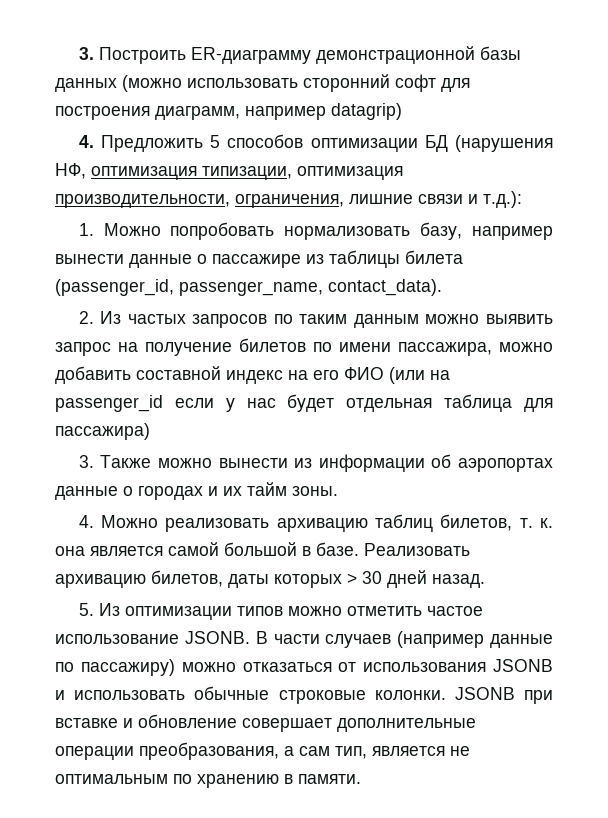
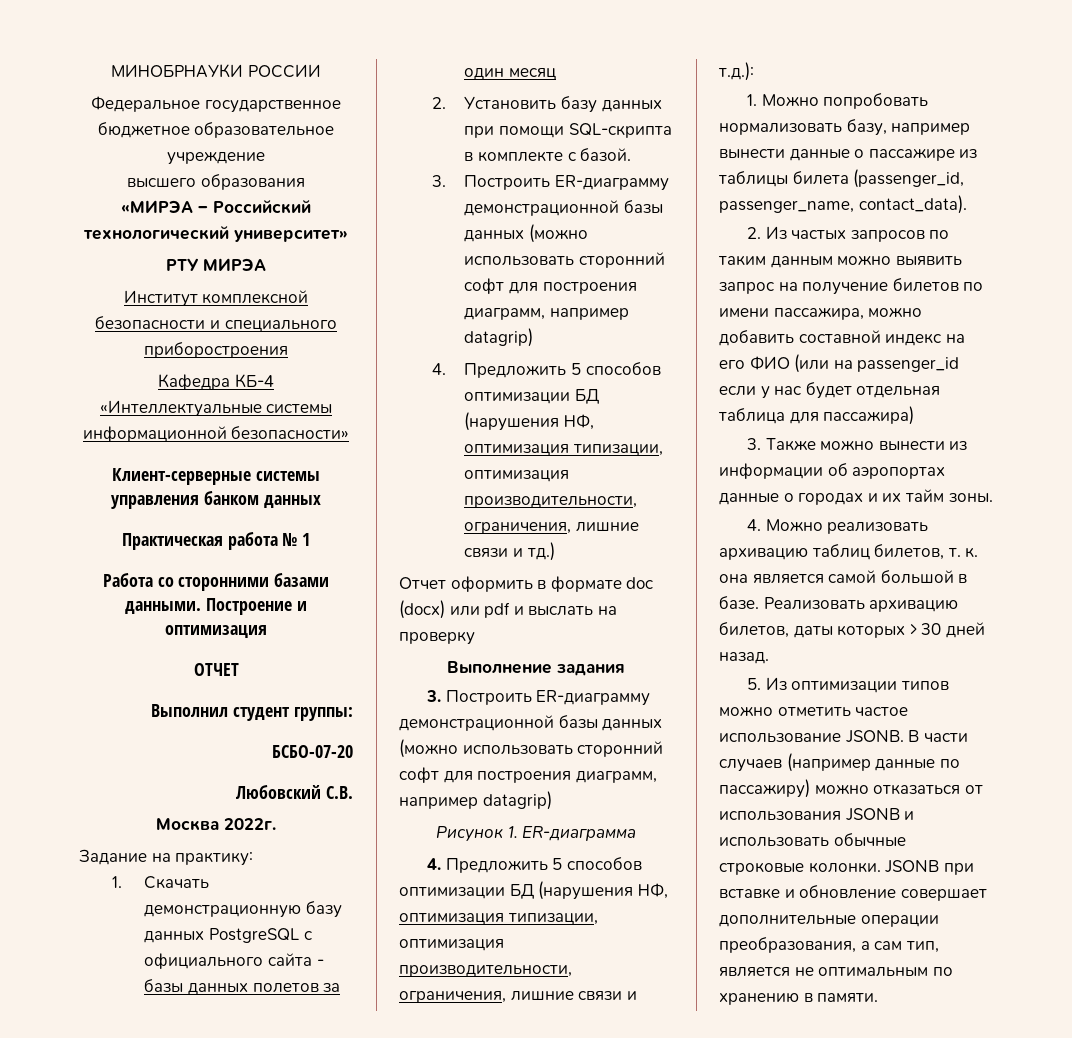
+ МИНОБРНАУКИ РОССИИ
+ Федеральное государственное бюджетное образовательное учреждение
+ высшего образования
+ «МИРЭА – Российский технологический университет»
+ РТУ МИРЭА
+ Институт комплексной безопасности и специального приборостроения
+ Кафедра КБ-4 «Интеллектуальные системы информационной безопасности»
+ Клиент-серверные системы управления банком данных
+ Практическая работа № 1
+ Работа со сторонними базами данными. Построение и оптимизация
+ ОТЧЕТ
+ Выполнил студент группы:
+ БСБО-07-20
+ Любовский С.В.
+ Москва 2022г.
+ Задание на практику:
+ 1. Скачать демонстрационную базу данных PostgreSQL с официального сайта - базы данных полетов за один месяц
+ 2. Установить базу данных при помощи SQL-скрипта в комплекте с базой.
+ 3. Построить ER-диаграмму демонстрационной базы данных (можно использовать сторонний софт для построения диаграмм, например datagrip)
+ 4. Предложить 5 способов оптимизации БД (нарушения НФ, оптимизация типизации, оптимизация производительности, ограничения, лишние связи и тд.)
+ Отчет оформить в формате doc (docx) или pdf и выслать на проверку
+ Выполнение задания
+ Рисунок 1. ER-диаграмма

